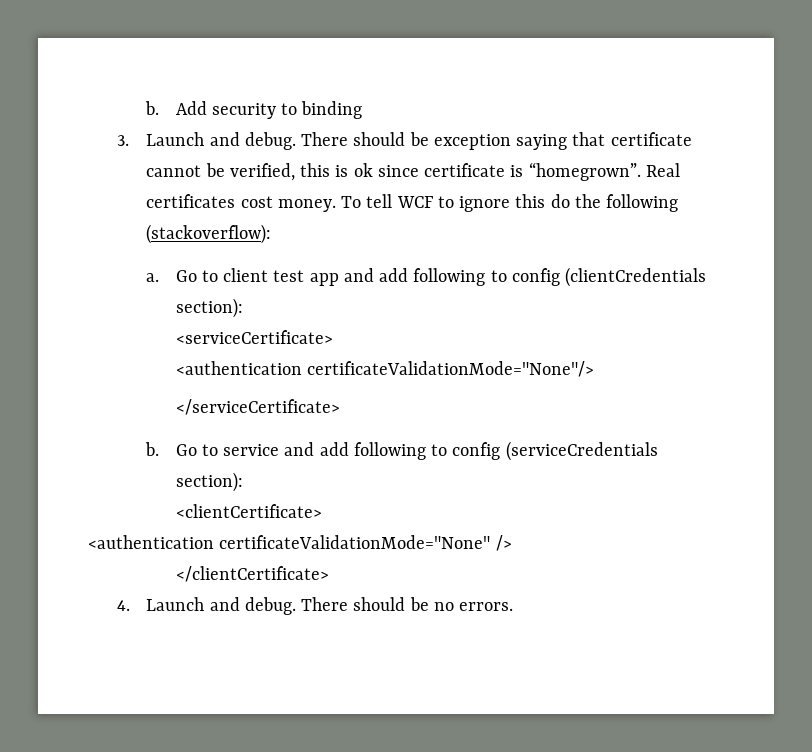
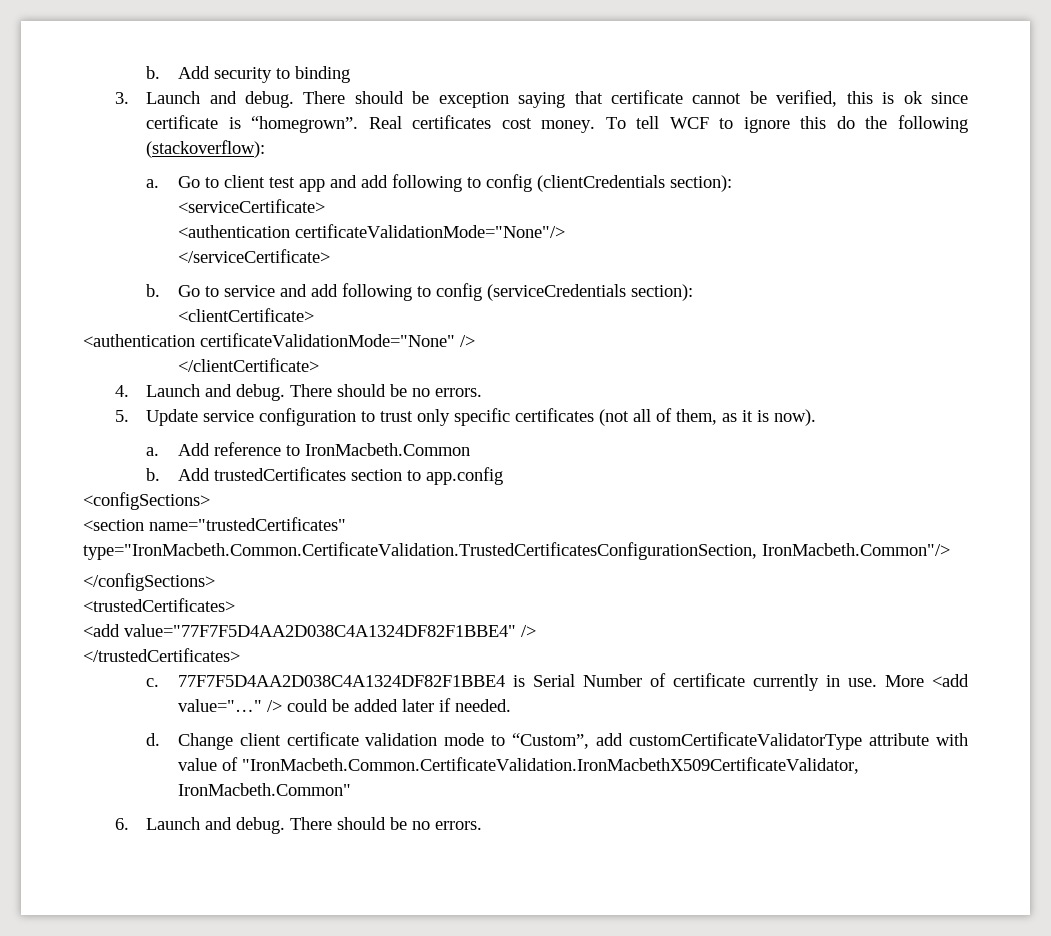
+ 5. Update service configuration to trust only specific certificates (not all of them, as it is now).
+ a. Add reference to IronMacbeth.Common
+ b. Add trustedCertificates section to app.config
+ <configSections>
+ <section name="trustedCertificates" type="IronMacbeth.Common.CertificateValidation.TrustedCertificatesConfigurationSection, IronMacbeth.Common"/>
+ </configSections>
+ <trustedCertificates>
+ <add value="77F7F5D4AA2D038C4A1324DF82F1BBE4" />
+ </trustedCertificates>
+ c. 77F7F5D4AA2D038C4A1324DF82F1BBE4 is Serial Number of certificate currently in use. More <add value="…" /> could be added later if needed.
+ d. Change client certificate validation mode to “Custom”, add customCertificateValidatorType attribute with value of "IronMacbeth.Common.CertificateValidation.IronMacbethX509CertificateValidator, IronMacbeth.Common"
+ 6. Launch and debug. There should be no errors.

